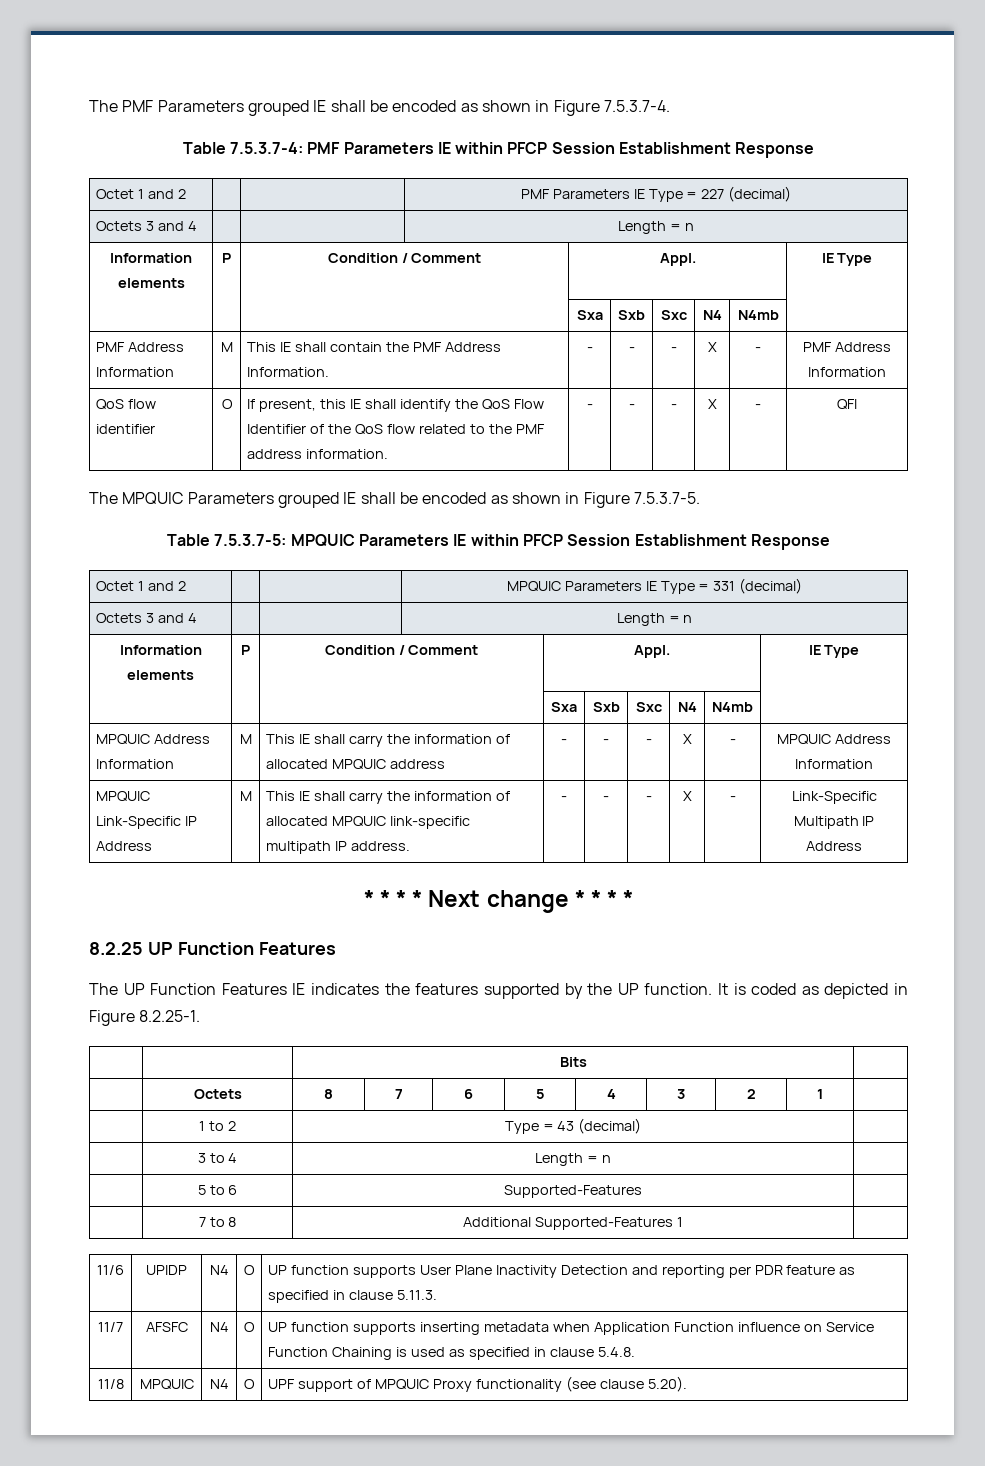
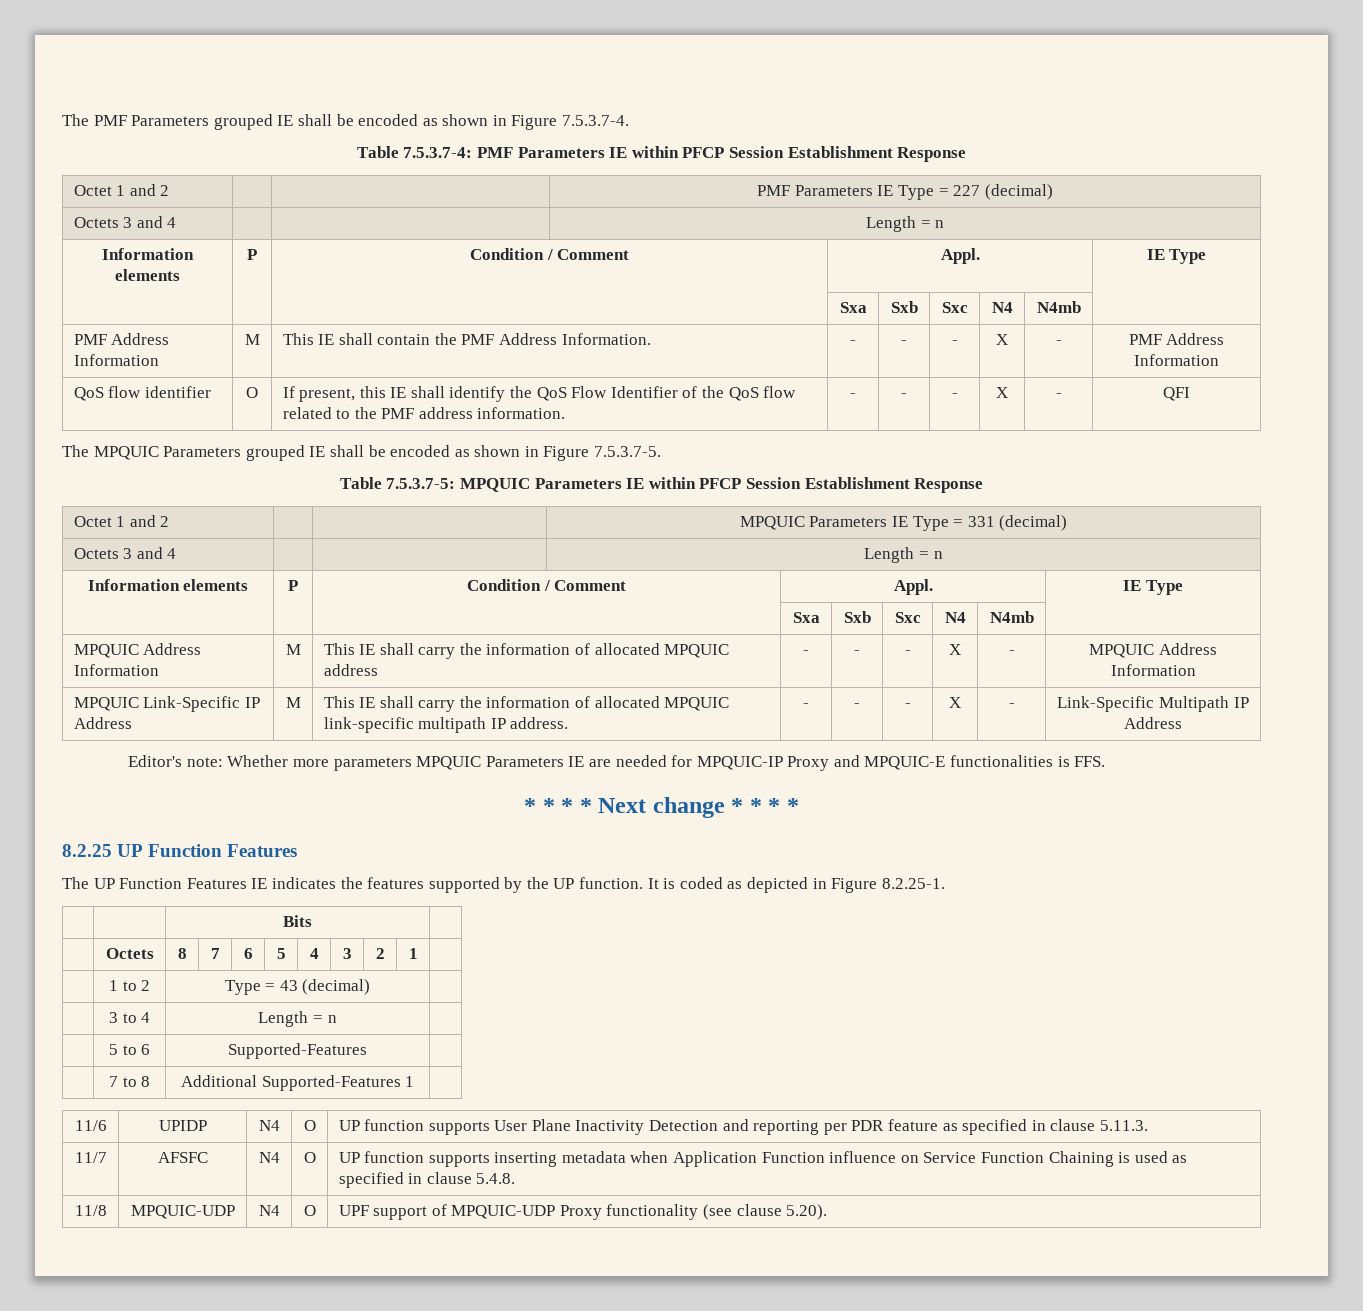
+ Editor's note: Whether more parameters MPQUIC Parameters IE are needed for MPQUIC-IP Proxy and MPQUIC-E functionalities is FFS.
- 11/8 | MPQUIC | N4 | O | UPF support of MPQUIC Proxy functionality (see clause 5.20).
+ 11/8 | MPQUIC-UDP | N4 | O | UPF support of MPQUIC-UDP Proxy functionality (see clause 5.20).

